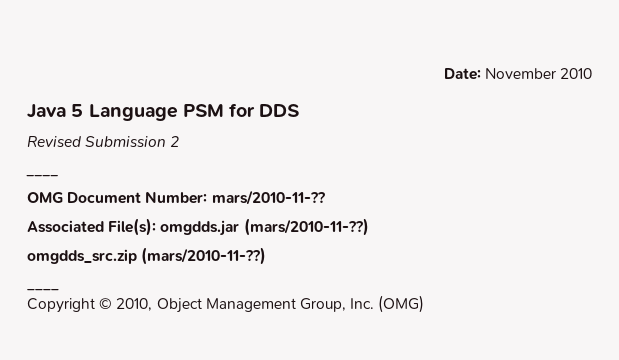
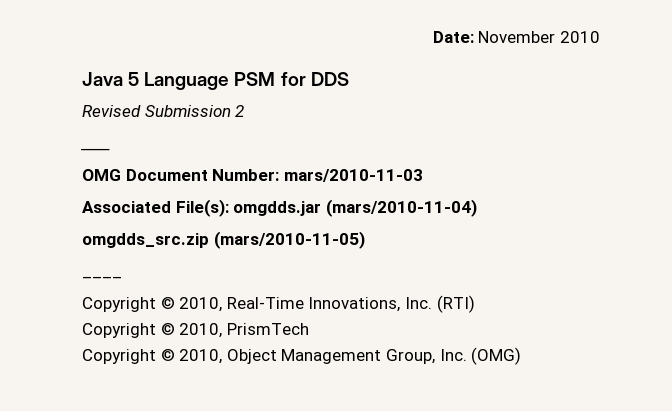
- OMG Document Number: mars/2010-11-??
+ OMG Document Number: mars/2010-11-03
- Associated File(s): omgdds.jar (mars/2010-11-??)
+ Associated File(s): omgdds.jar (mars/2010-11-04)
- omgdds_src.zip (mars/2010-11-??)
+ omgdds_src.zip (mars/2010-11-05)
  ____
+ Copyright © 2010, Real-Time Innovations, Inc. (RTI)
+ Copyright © 2010, PrismTech

